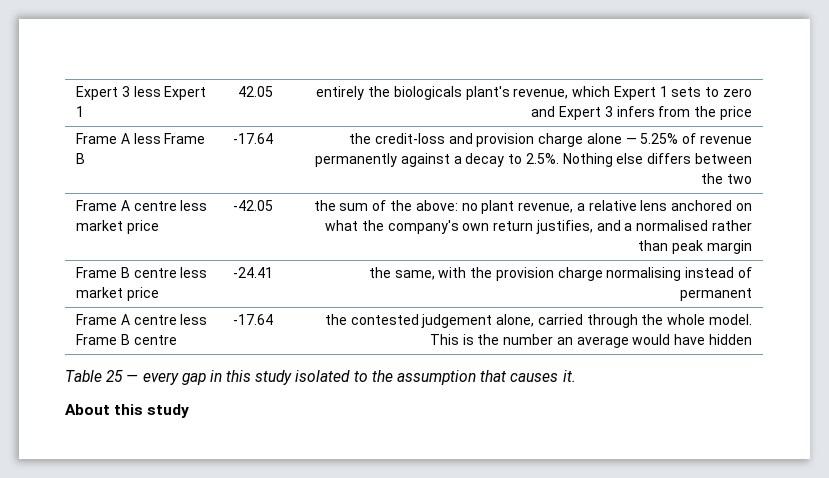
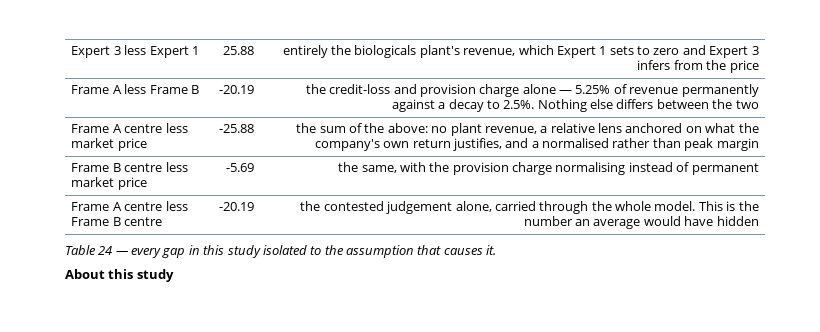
- Expert 3 less Expert 1 | 42.05 | entirely the biologicals plant's revenue, which Expert 1 sets to zero and Expert 3 infers from the price
+ Expert 3 less Expert 1 | 25.88 | entirely the biologicals plant's revenue, which Expert 1 sets to zero and Expert 3 infers from the price
- Frame A less Frame B | -17.64 | the credit-loss and provision charge alone — 5.25% of revenue permanently against a decay to 2.5%. Nothing else differs between the two
+ Frame A less Frame B | -20.19 | the credit-loss and provision charge alone — 5.25% of revenue permanently against a decay to 2.5%. Nothing else differs between the two
- Frame A centre less market price | -42.05 | the sum of the above: no plant revenue, a relative lens anchored on what the company's own return justifies, and a normalised rather than peak margin
+ Frame A centre less market price | -25.88 | the sum of the above: no plant revenue, a relative lens anchored on what the company's own return justifies, and a normalised rather than peak margin
- Frame B centre less market price | -24.41 | the same, with the provision charge normalising instead of permanent
+ Frame B centre less market price | -5.69 | the same, with the provision charge normalising instead of permanent
- Frame A centre less Frame B centre | -17.64 | the contested judgement alone, carried through the whole model. This is the number an average would have hidden
+ Frame A centre less Frame B centre | -20.19 | the contested judgement alone, carried through the whole model. This is the number an average would have hidden
- Table 25 — every gap in this study isolated to the assumption that causes it.
+ Table 24 — every gap in this study isolated to the assumption that causes it.

